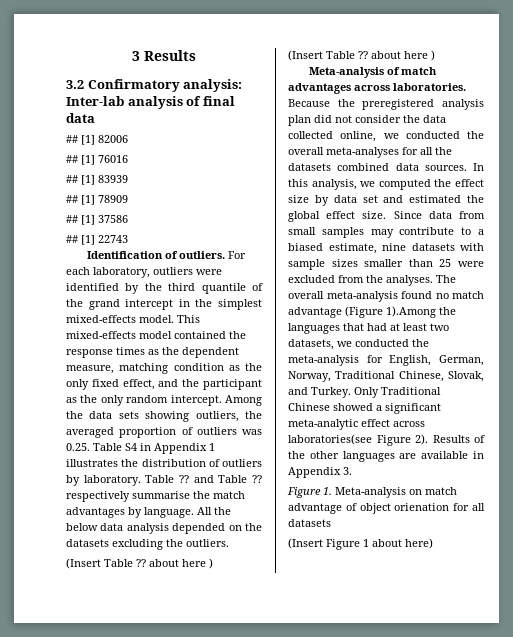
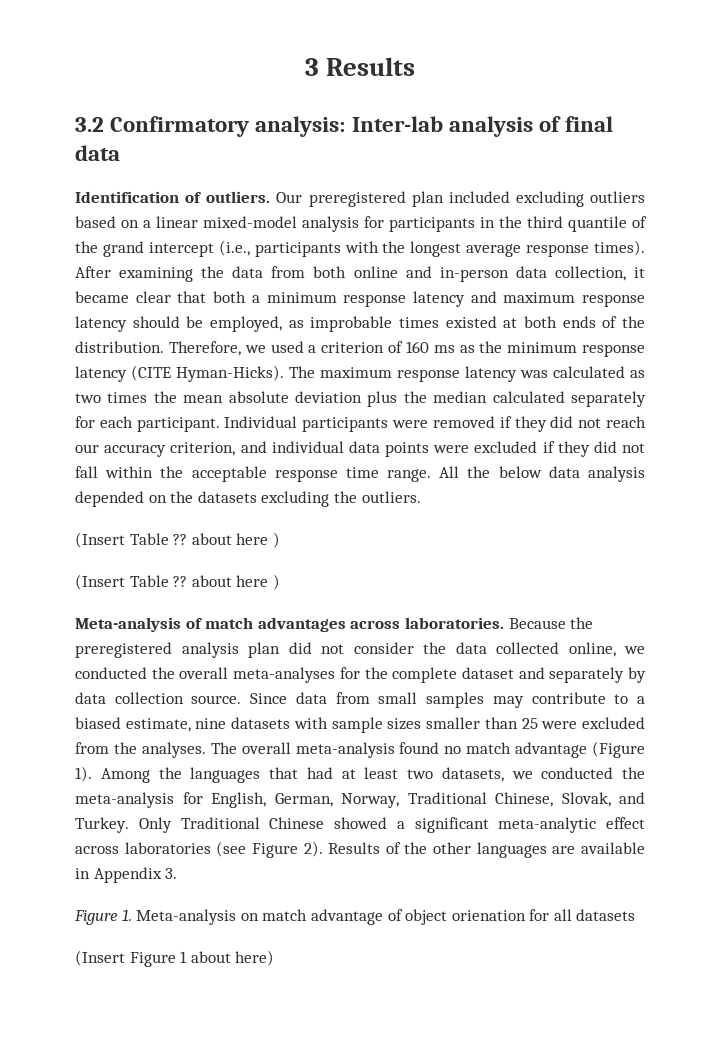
- ## [1] 82006
- ## [1] 76016
- ## [1] 83939
- ## [1] 78909
- ## [1] 37586
- ## [1] 22743
- Identification of outliers. For each laboratory, outliers were identified by the third quantile of the grand intercept in the simplest mixed-effects model. This mixed-effects model contained the response times as the dependent measure, matching condition as the only fixed effect, and the participant as the only random intercept. Among the data sets showing outliers, the averaged proportion of outliers was 0.25. Table S4 in Appendix 1 illustrates the distribution of outliers by laboratory. Table ?? and Table ?? respectively summarise the match advantages by language.
+ Identification of outliers. Our preregistered plan included excluding outliers based on a linear mixed-model analysis for participants in the third quantile of the grand intercept (i.e., participants with the longest average response times). After examining the data from both online and in-person data collection, it became clear that both a minimum response latency and maximum response latency should be employed, as improbable times existed at both ends of the distribution. Therefore, we used a criterion of 160 ms as the minimum response latency (CITE Hyman-Hicks). The maximum response latency was calculated as two times the mean absolute deviation plus the median calculated separately for each participant. Individual participants were removed if they did not reach our accuracy criterion, and individual data points were excluded if they did not fall within the acceptable response time range.
- Because the preregistered analysis plan did not consider the data collected online, we conducted the overall meta-analyses for all the datasets combined data sources. In this analysis, we computed the effect size by data set and estimated the global effect size.
+ Because the preregistered analysis plan did not consider the data collected online, we conducted the overall meta-analyses for the complete dataset and separately by data collection source.
- The overall meta-analysis found no match advantage (Figure 1).Among the languages that had at least two datasets, we conducted the meta-analysis for English, German, Norway, Traditional Chinese, Slovak, and Turkey.
+ The overall meta-analysis found no match advantage (Figure 1). Among the languages that had at least two datasets, we conducted the meta-analysis for English, German, Norway, Traditional Chinese, Slovak, and Turkey.
- Only Traditional Chinese showed a significant meta-analytic effect across laboratories(see Figure 2).
+ Only Traditional Chinese showed a significant meta-analytic effect across laboratories (see Figure 2).

